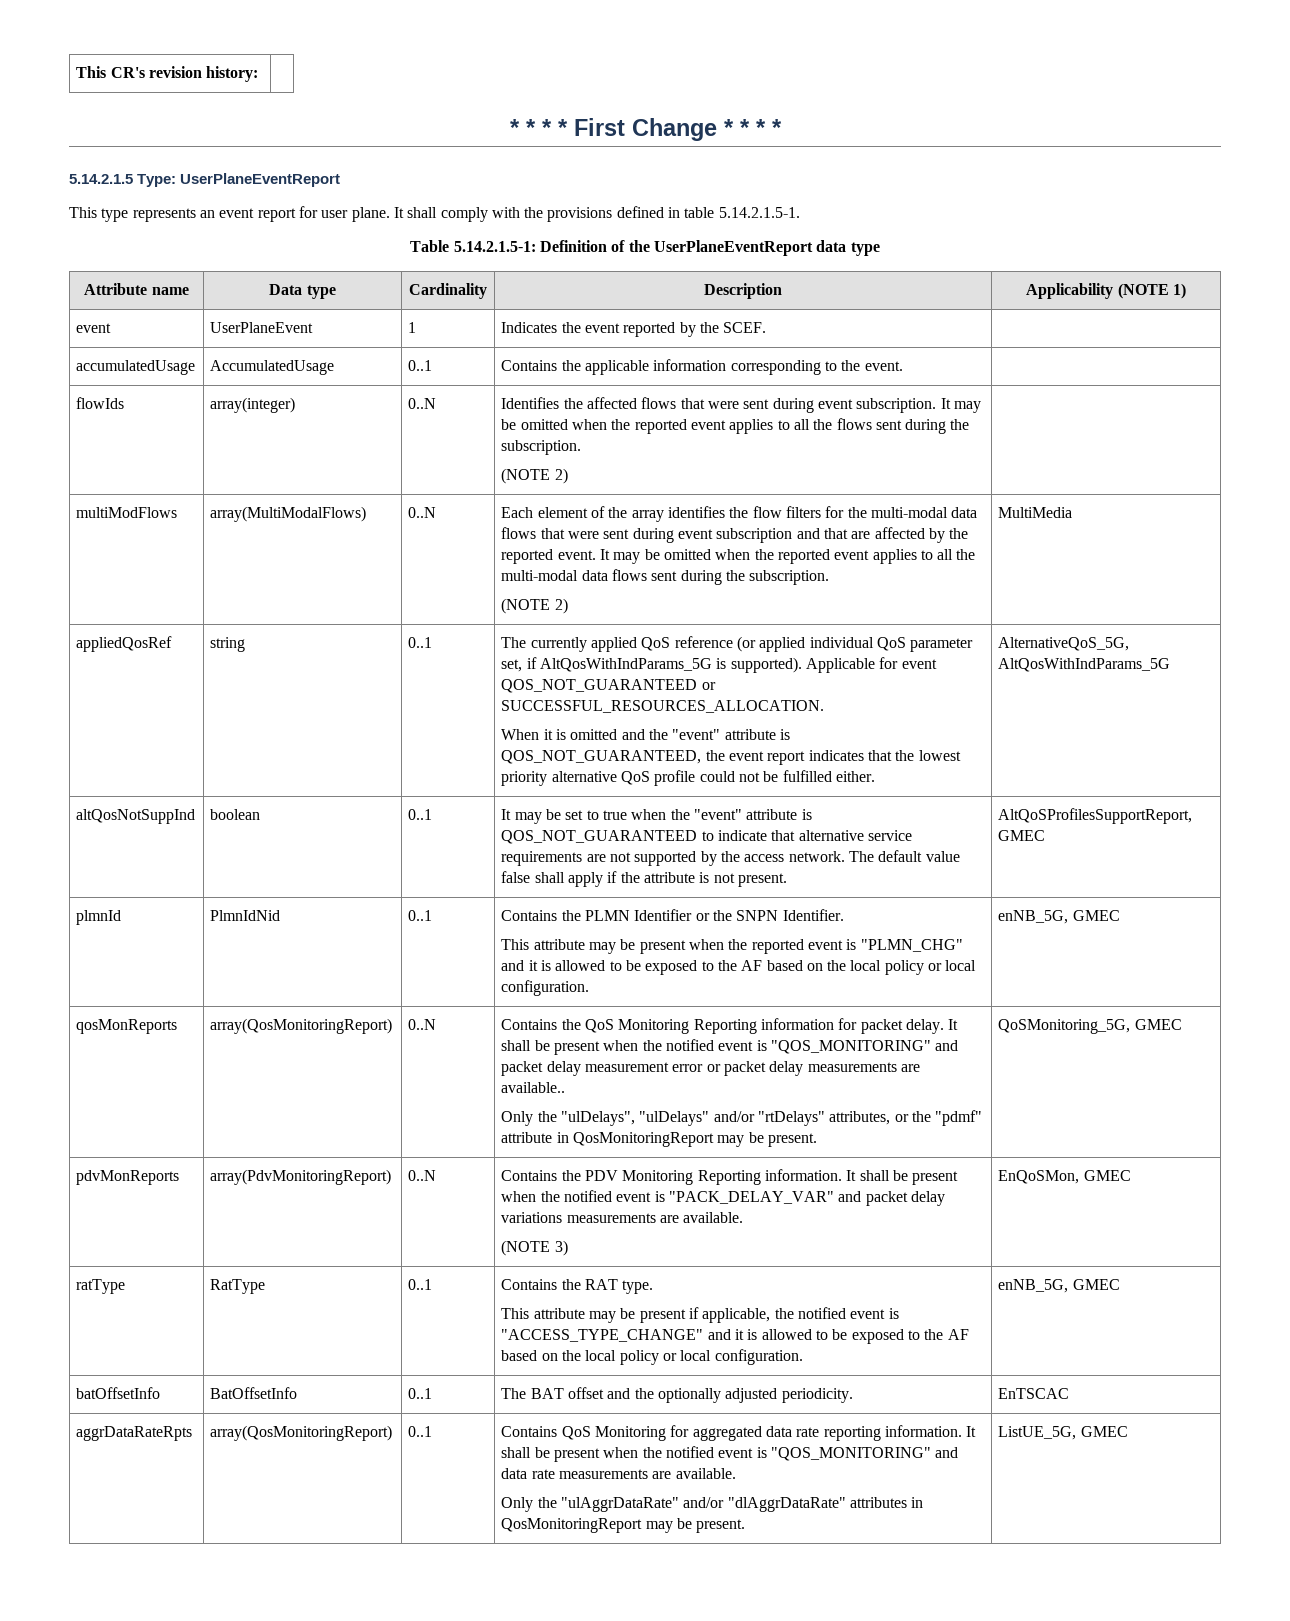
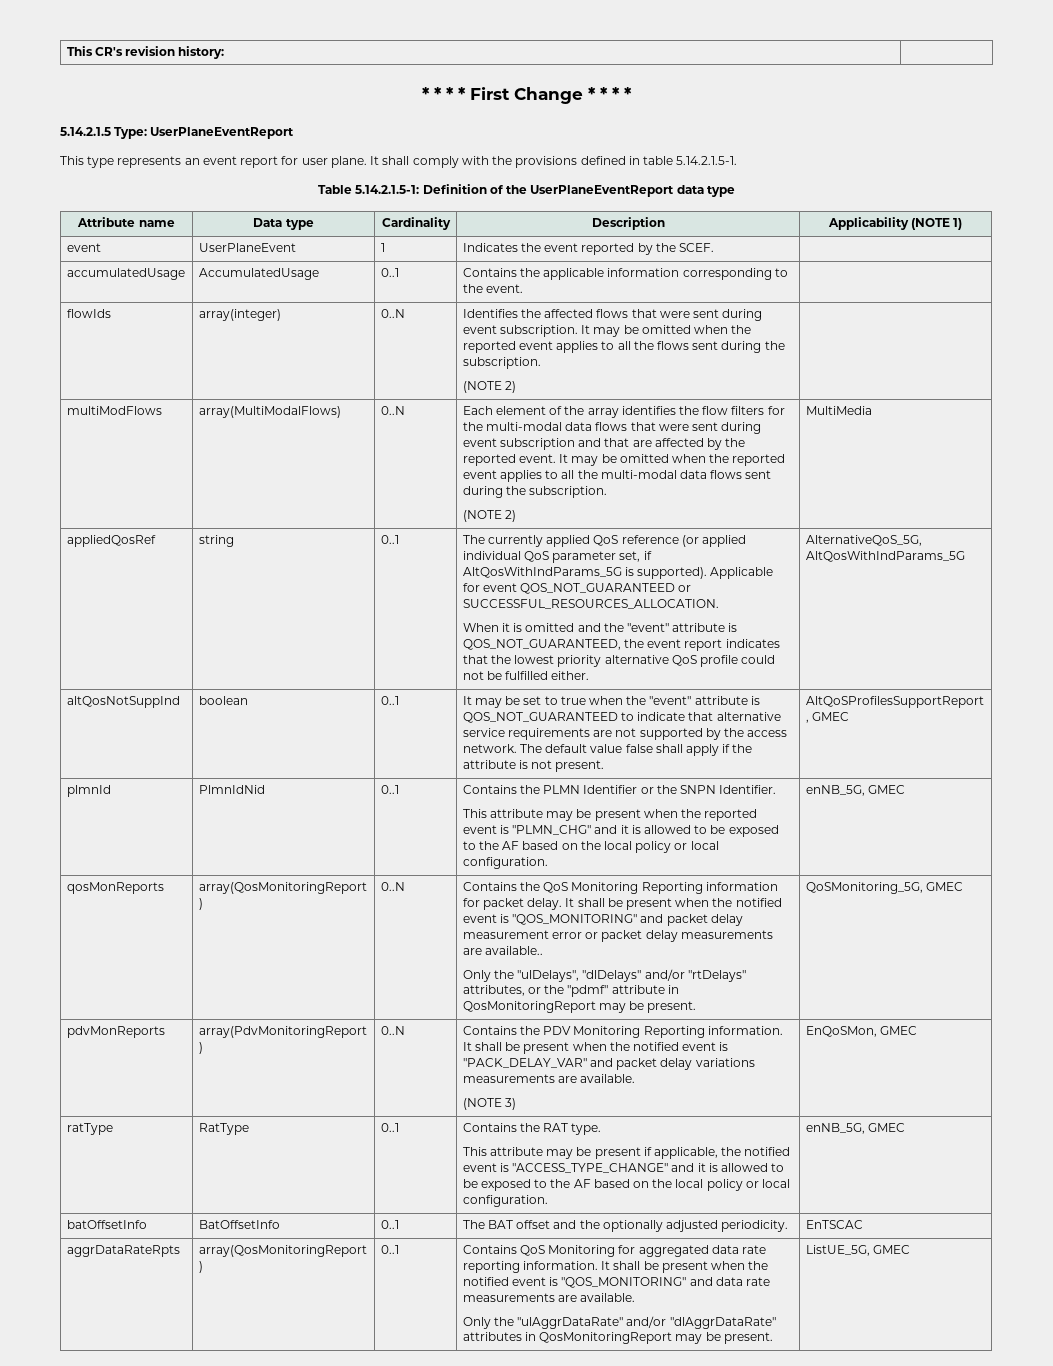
- Only the "ulDelays", "ulDelays" and/or "rtDelays" attributes, or the "pdmf" attribute in QosMonitoringReport may be present.
+ Only the "ulDelays", "dlDelays" and/or "rtDelays" attributes, or the "pdmf" attribute in QosMonitoringReport may be present.

